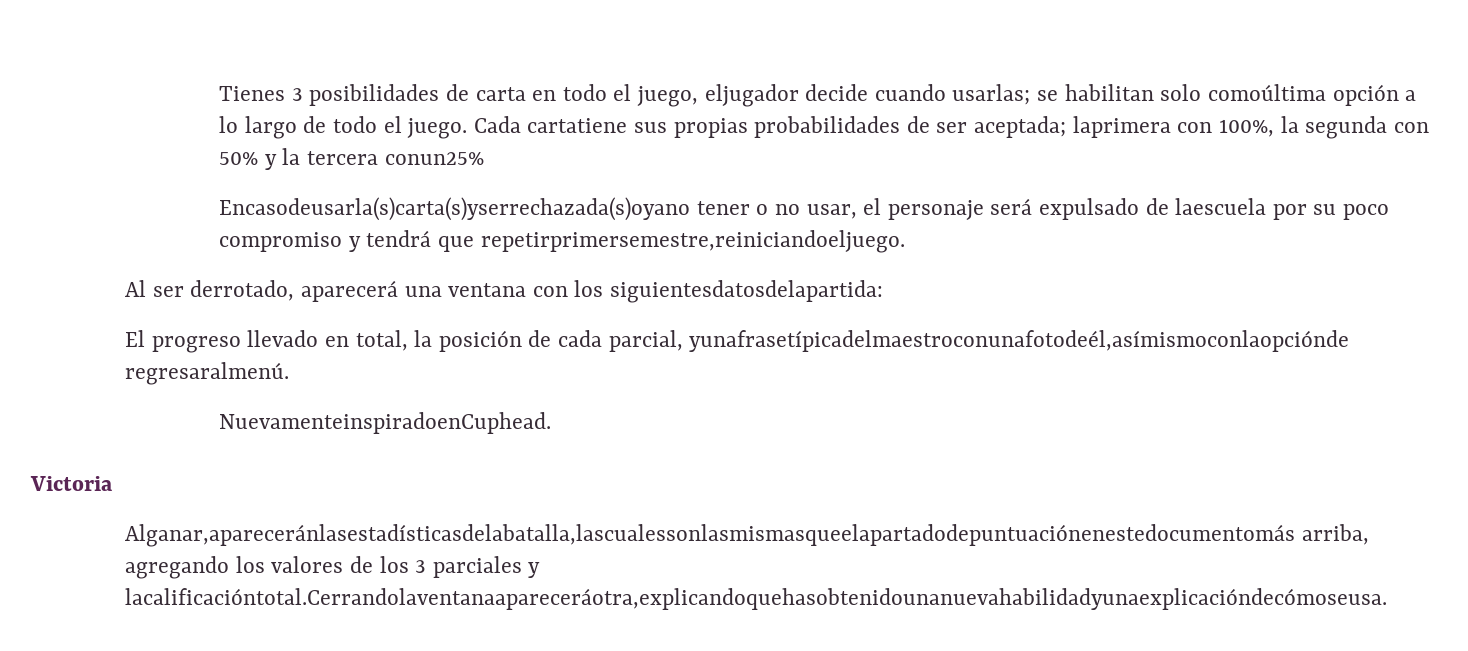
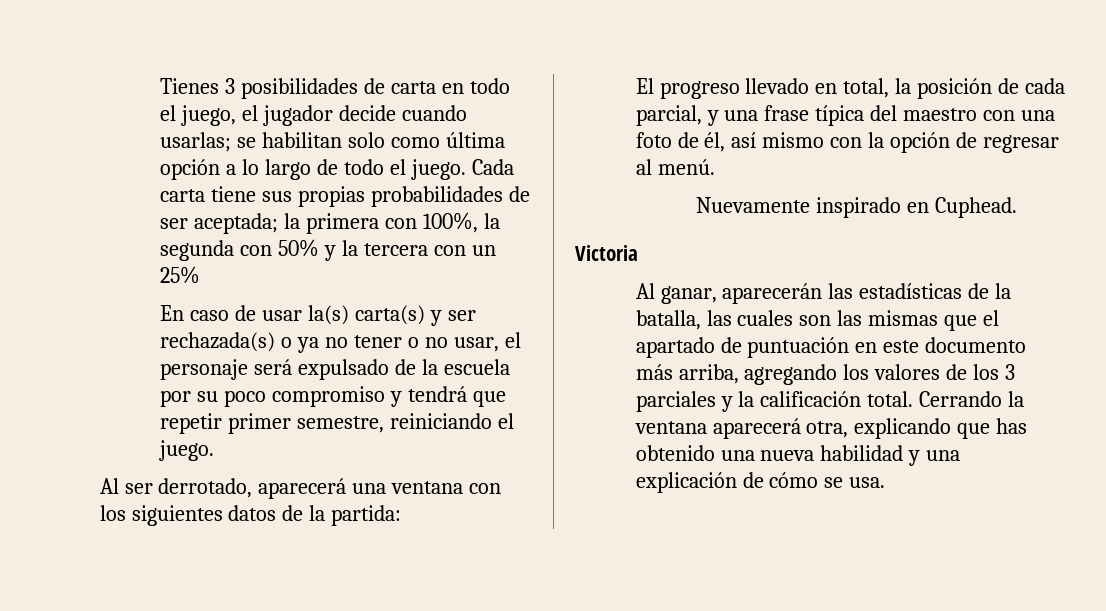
- Tienes 3 posibilidades de carta en todo el juego, eljugador decide cuando usarlas; se habilitan solo comoúltima opción a lo largo de todo el juego.
+ Tienes 3 posibilidades de carta en todo el juego, el jugador decide cuando usarlas; se habilitan solo como última opción a lo largo de todo el juego.
- Cada cartatiene sus propias probabilidades de ser aceptada; laprimera con 100%, la segunda con 50% y la tercera conun25%
- Encasodeusarla(s)carta(s)yserrechazada(s)oyano tener o no usar, el personaje será expulsado de laescuela por su poco compromiso y tendrá que repetirprimersemestre,reiniciandoeljuego.
+ Cada carta tiene sus propias probabilidades de ser aceptada; la primera con 100%, la segunda con 50% y la tercera con un 25%
+ En caso de usar la(s) carta(s) y ser rechazada(s) o ya no tener o no usar, el personaje será expulsado de la escuela por su poco compromiso y tendrá que repetir primer semestre, reiniciando el juego.
- Al ser derrotado, aparecerá una ventana con los siguientesdatosdelapartida:
+ Al ser derrotado, aparecerá una ventana con los siguientes datos de la partida:
- El progreso llevado en total, la posición de cada parcial, yunafrasetípicadelmaestroconunafotodeél,asímismoconlaopciónde regresaralmenú.
- NuevamenteinspiradoenCuphead.
+ El progreso llevado en total, la posición de cada parcial, y una frase típica del maestro con una foto de él, así mismo con la opción de regresar al menú.
+ Nuevamente inspirado en Cuphead.
  Victoria
- Alganar,apareceránlasestadísticasdelabatalla,lascualessonlasmismasqueelapartadodepuntuaciónenestedocumentomás arriba, agregando los valores de los 3 parciales y lacalificacióntotal.Cerrandolaventanaapareceráotra,explicandoquehasobtenidounanuevahabilidadyunaexplicacióndecómoseusa.
+ Al ganar, aparecerán las estadísticas de la batalla, las cuales son las mismas que el apartado de puntuación en este documento más arriba, agregando los valores de los 3 parciales y la calificación total. Cerrando la ventana aparecerá otra, explicando que has obtenido una nueva habilidad y una explicación de cómo se usa.

